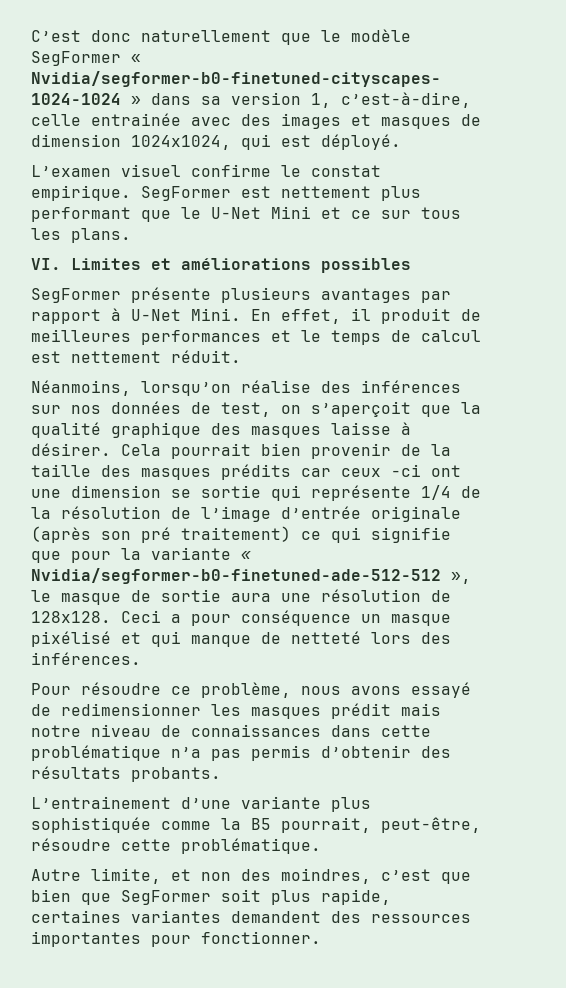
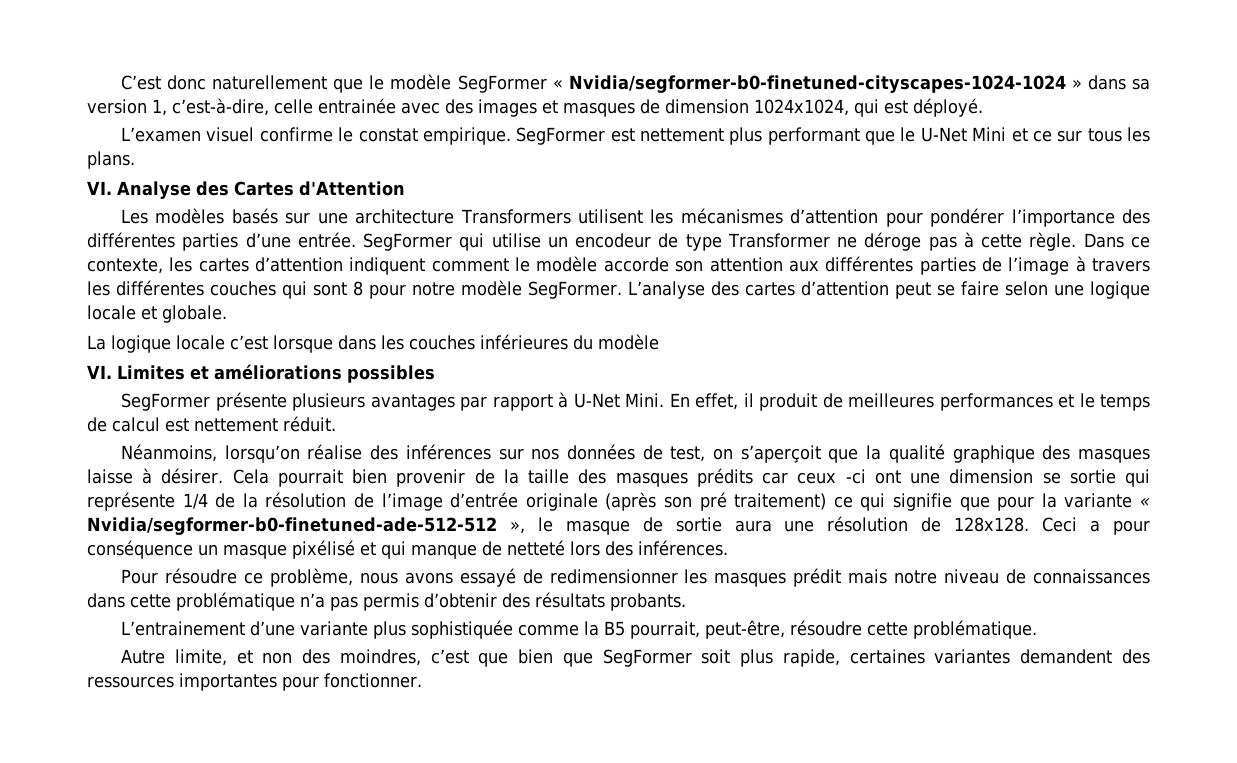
+ VI. Analyse des Cartes d'Attention
+ Les modèles basés sur une architecture Transformers utilisent les mécanismes d’attention pour pondérer l’importance des différentes parties d’une entrée. SegFormer qui utilise un encodeur de type Transformer ne déroge pas à cette règle. Dans ce contexte, les cartes d’attention indiquent comment le modèle accorde son attention aux différentes parties de l’image à travers les différentes couches qui sont 8 pour notre modèle SegFormer. L’analyse des cartes d’attention peut se faire selon une logique locale et globale.
+ La logique locale c’est lorsque dans les couches inférieures du modèle

